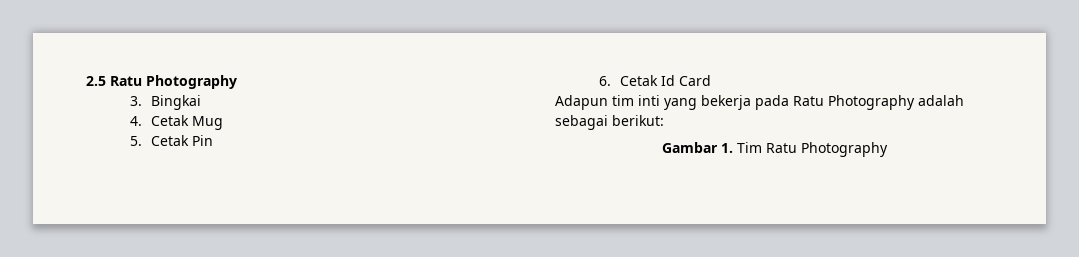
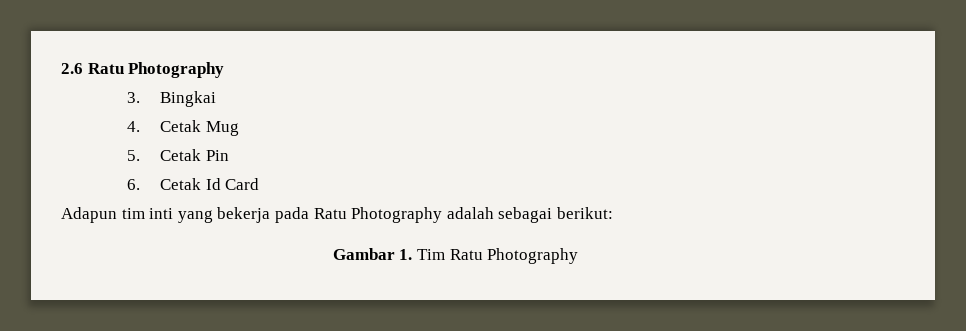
- 2.5 Ratu Photography
+ 2.6 Ratu Photography

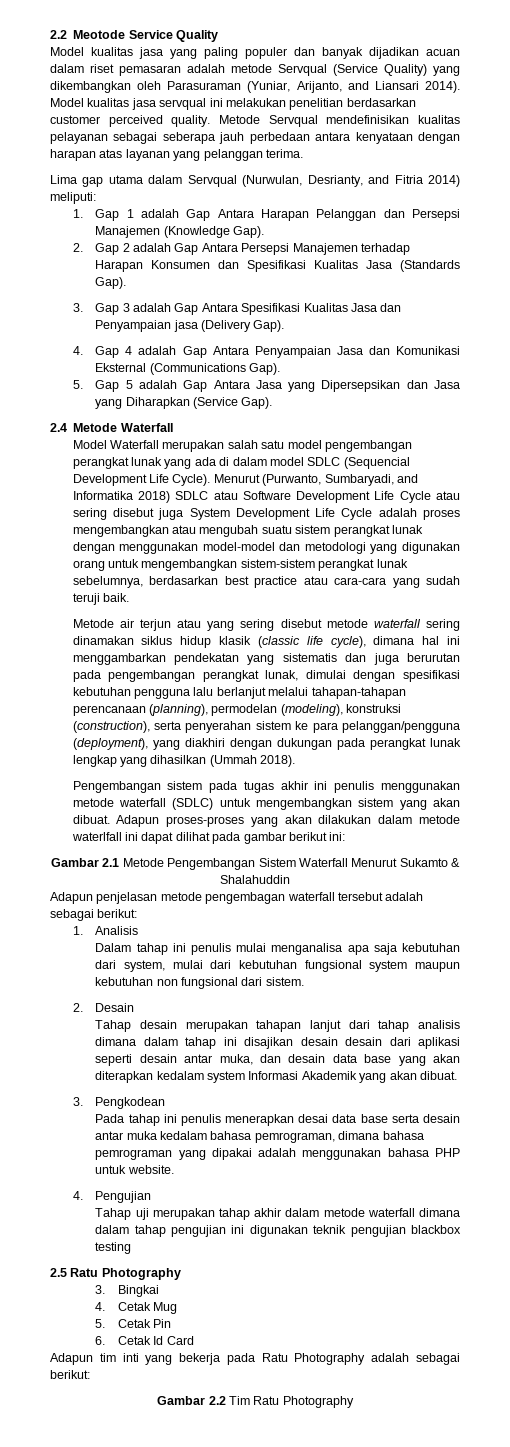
- 2.6 Ratu Photography
+ 2.2 Meotode Service Quality
+ Model kualitas jasa yang paling populer dan banyak dijadikan acuan dalam riset pemasaran adalah metode Servqual (Service Quality) yang dikembangkan oleh Parasuraman (Yuniar, Arijanto, and Liansari 2014). Model kualitas jasa servqual ini melakukan penelitian berdasarkan customer perceived quality. Metode Servqual mendefinisikan kualitas pelayanan sebagai seberapa jauh perbedaan antara kenyataan dengan harapan atas layanan yang pelanggan terima.
+ Lima gap utama dalam Servqual (Nurwulan, Desrianty, and Fitria 2014) meliputi:
+ 1. Gap 1 adalah Gap Antara Harapan Pelanggan dan Persepsi Manajemen (Knowledge Gap).
+ 2. Gap 2 adalah Gap Antara Persepsi Manajemen terhadap Harapan Konsumen dan Spesifikasi Kualitas Jasa (Standards Gap).
+ 3. Gap 3 adalah Gap Antara Spesifikasi Kualitas Jasa dan Penyampaian jasa (Delivery Gap).
+ 4. Gap 4 adalah Gap Antara Penyampaian Jasa dan Komunikasi Eksternal (Communications Gap).
+ 5. Gap 5 adalah Gap Antara Jasa yang Dipersepsikan dan Jasa yang Diharapkan (Service Gap).
+ 2.4 Metode Waterfall
+ Model Waterfall merupakan salah satu model pengembangan perangkat lunak yang ada di dalam model SDLC (Sequencial Development Life Cycle). Menurut (Purwanto, Sumbaryadi, and Informatika 2018) SDLC atau Software Development Life Cycle atau sering disebut juga System Development Life Cycle adalah proses mengembangkan atau mengubah suatu sistem perangkat lunak dengan menggunakan model-model dan metodologi yang digunakan orang untuk mengembangkan sistem-sistem perangkat lunak sebelumnya, berdasarkan best practice atau cara-cara yang sudah teruji baik.
+ Metode air terjun atau yang sering disebut metode waterfall sering dinamakan siklus hidup klasik (classic life cycle), dimana hal ini menggambarkan pendekatan yang sistematis dan juga berurutan pada pengembangan perangkat lunak, dimulai dengan spesifikasi kebutuhan pengguna lalu berlanjut melalui tahapan-tahapan perencanaan (planning), permodelan (modeling), konstruksi (construction), serta penyerahan sistem ke para pelanggan/pengguna (deployment), yang diakhiri dengan dukungan pada perangkat lunak lengkap yang dihasilkan (Ummah 2018).
+ Pengembangan sistem pada tugas akhir ini penulis menggunakan metode waterfall (SDLC) untuk mengembangkan sistem yang akan dibuat. Adapun proses-proses yang akan dilakukan dalam metode waterlfall ini dapat dilihat pada gambar berikut ini:
+ Gambar 2.1 Metode Pengembangan Sistem Waterfall Menurut Sukamto & Shalahuddin
+ Adapun penjelasan metode pengembagan waterfall tersebut adalah sebagai berikut:
+ 1. Analisis
+ Dalam tahap ini penulis mulai menganalisa apa saja kebutuhan dari system, mulai dari kebutuhan fungsional system maupun kebutuhan non fungsional dari sistem.
+ 2. Desain
+ Tahap desain merupakan tahapan lanjut dari tahap analisis dimana dalam tahap ini disajikan desain desain dari aplikasi seperti desain antar muka, dan desain data base yang akan diterapkan kedalam system Informasi Akademik yang akan dibuat.
+ 3. Pengkodean
+ Pada tahap ini penulis menerapkan desai data base serta desain antar muka kedalam bahasa pemrograman, dimana bahasa pemrograman yang dipakai adalah menggunakan bahasa PHP untuk website.
+ 4. Pengujian
+ Tahap uji merupakan tahap akhir dalam metode waterfall dimana dalam tahap pengujian ini digunakan teknik pengujian blackbox testing
+ 2.5 Ratu Photography
- Gambar 1. Tim Ratu Photography
+ Gambar 2.2 Tim Ratu Photography

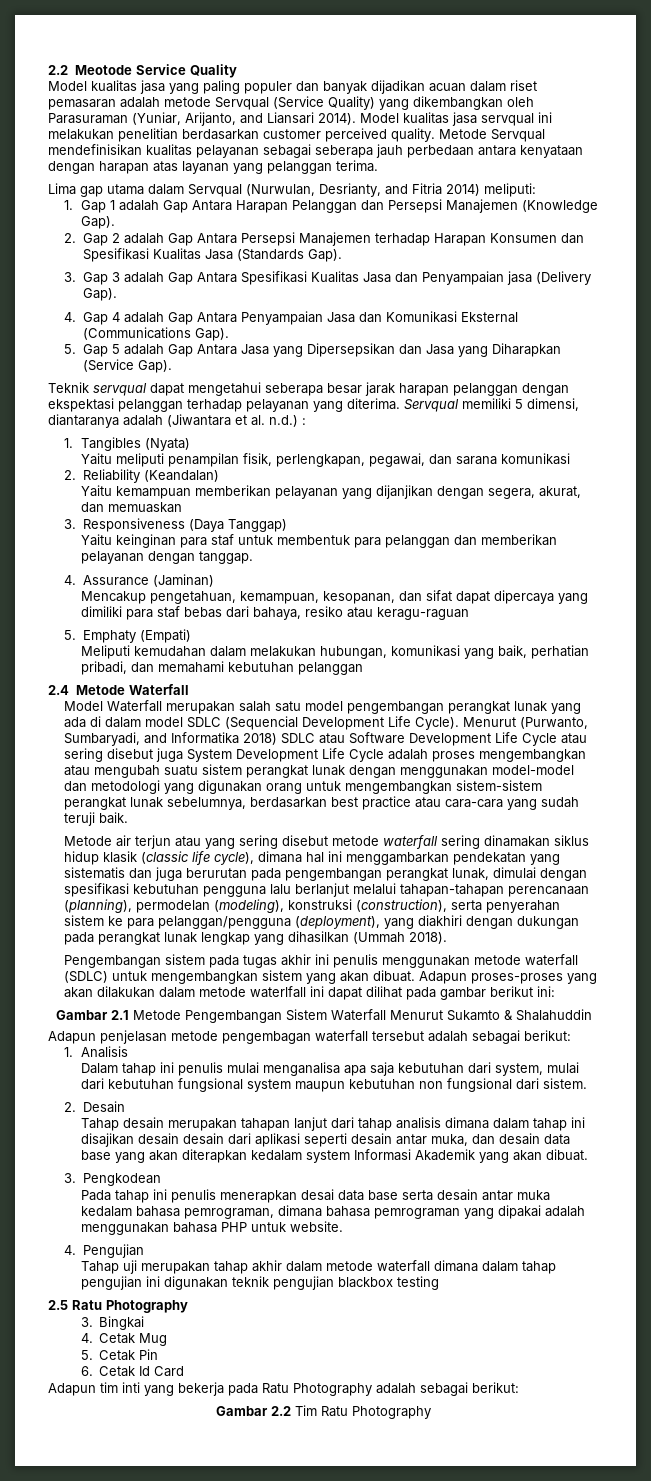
+ Teknik servqual dapat mengetahui seberapa besar jarak harapan pelanggan dengan ekspektasi pelanggan terhadap pelayanan yang diterima. Servqual memiliki 5 dimensi, diantaranya adalah (Jiwantara et al. n.d.) :
+ 1. Tangibles (Nyata)
+ Yaitu meliputi penampilan fisik, perlengkapan, pegawai, dan sarana komunikasi
+ 2. Reliability (Keandalan)
+ Yaitu kemampuan memberikan pelayanan yang dijanjikan dengan segera, akurat, dan memuaskan
+ 3. Responsiveness (Daya Tanggap)
+ Yaitu keinginan para staf untuk membentuk para pelanggan dan memberikan pelayanan dengan tanggap.
+ 4. Assurance (Jaminan)
+ Mencakup pengetahuan, kemampuan, kesopanan, dan sifat dapat dipercaya yang dimiliki para staf bebas dari bahaya, resiko atau keragu-raguan
+ 5. Emphaty (Empati)
+ Meliputi kemudahan dalam melakukan hubungan, komunikasi yang baik, perhatian pribadi, dan memahami kebutuhan pelanggan

